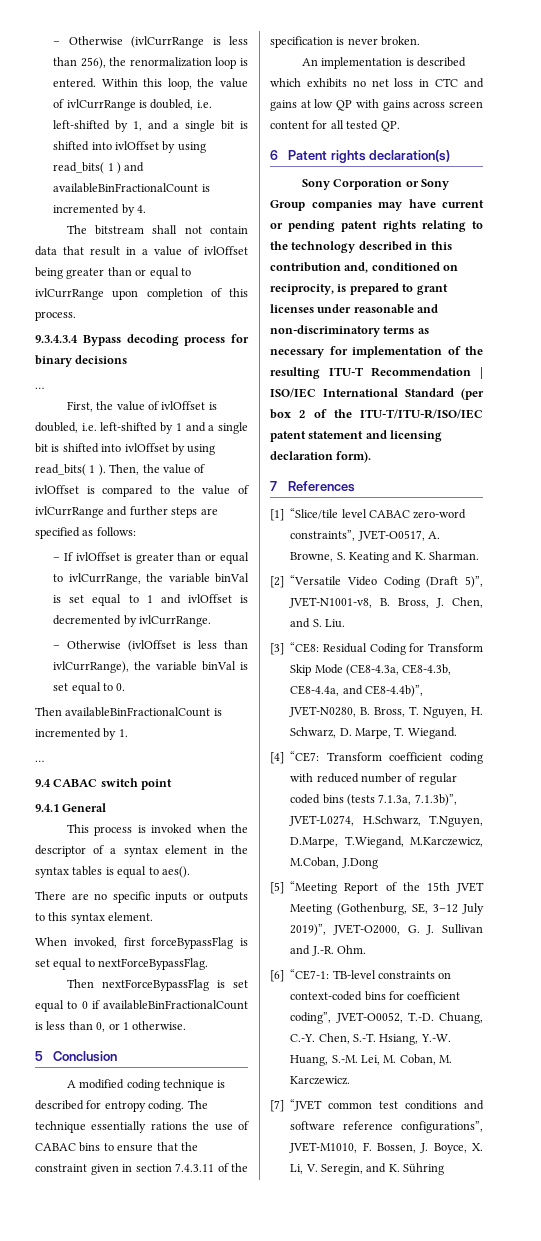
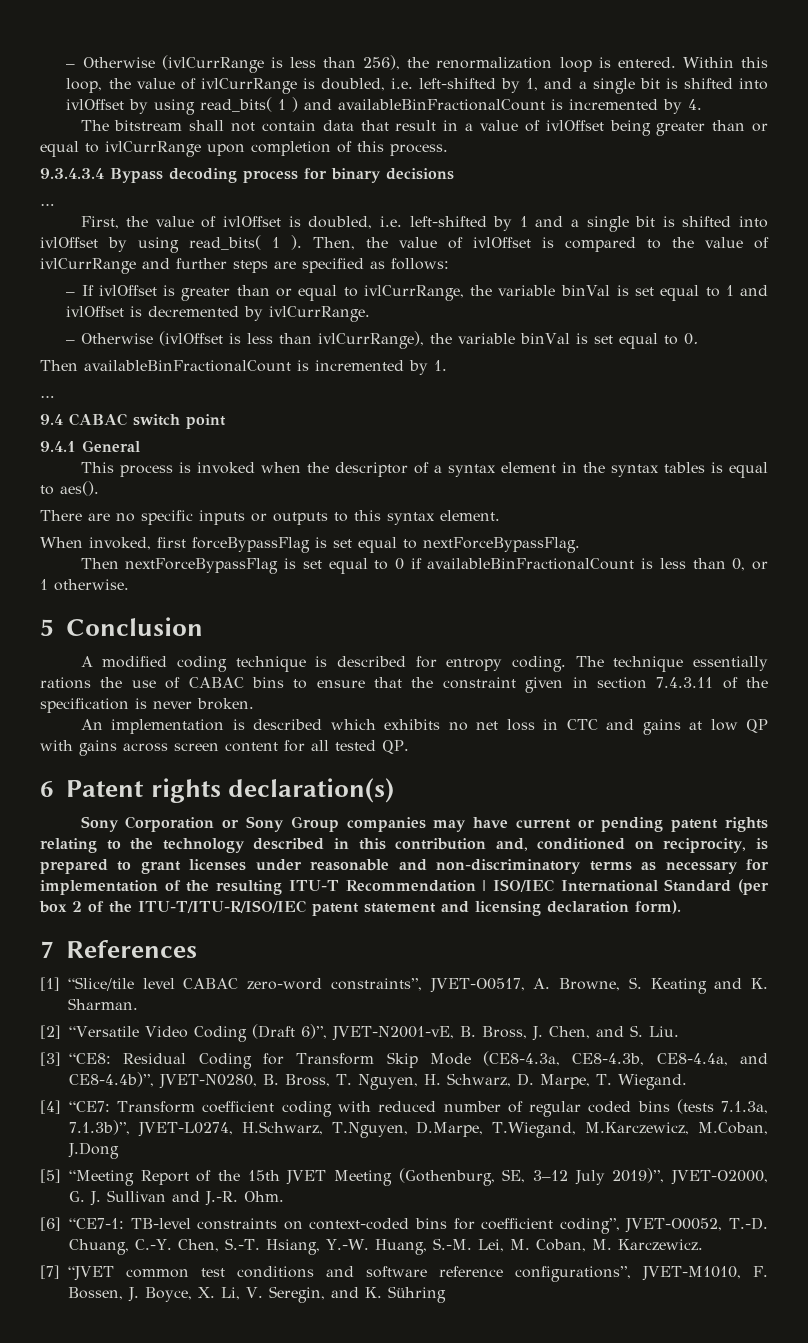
- [2] “Versatile Video Coding (Draft 5)”, JVET-N1001-v8, B. Bross, J. Chen, and S. Liu.
+ [2] “Versatile Video Coding (Draft 6)”, JVET-N2001-vE, B. Bross, J. Chen, and S. Liu.

